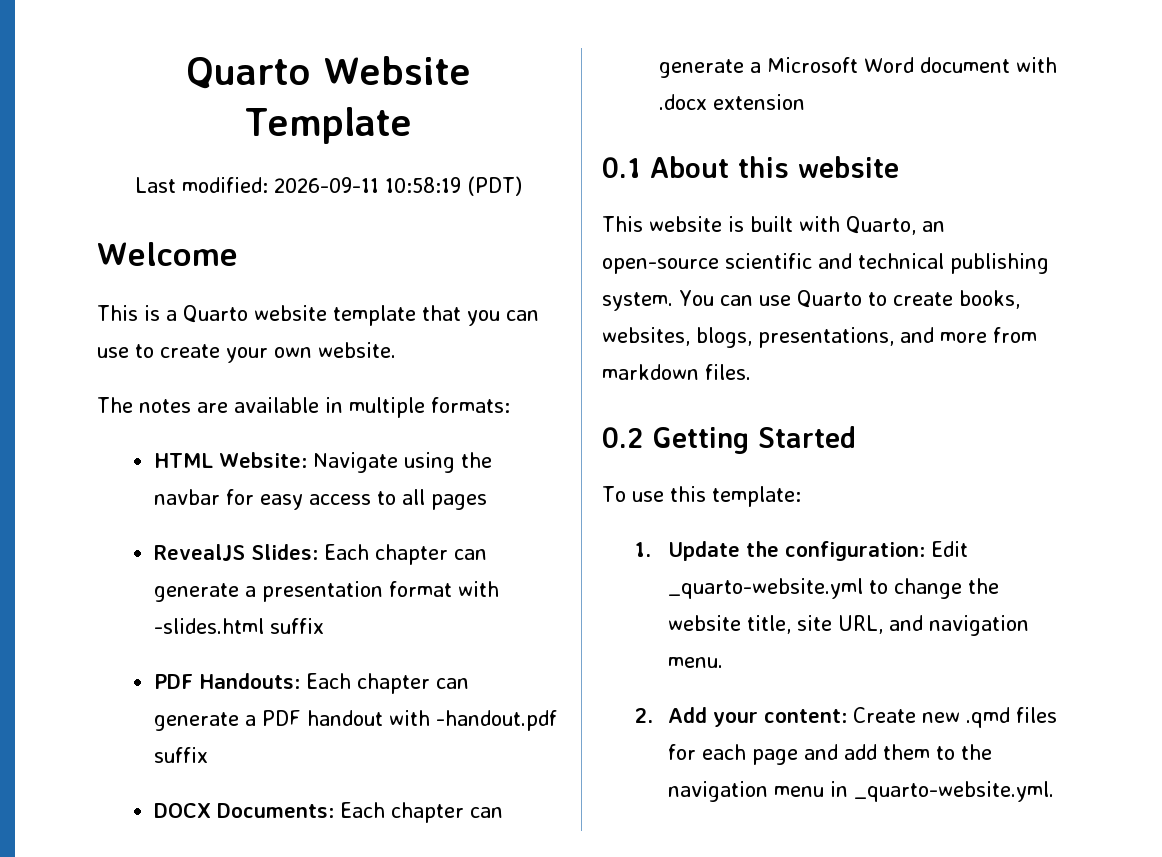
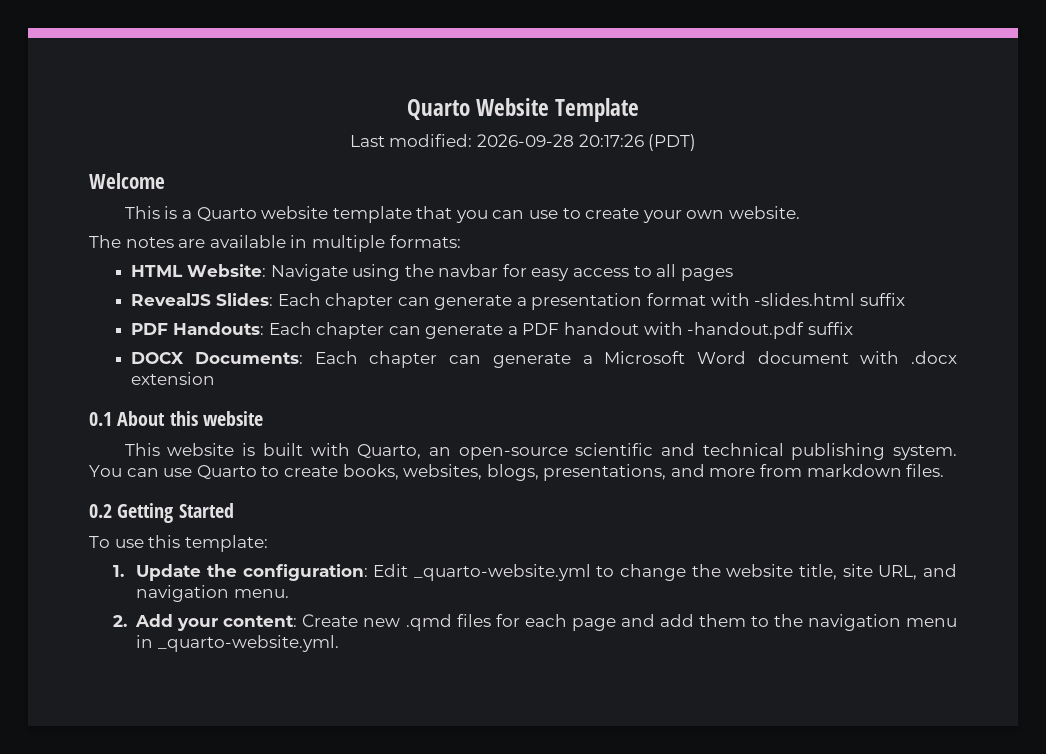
- Last modified: 2026-09-11 10:58:19 (PDT)
+ Last modified: 2026-09-28 20:17:26 (PDT)

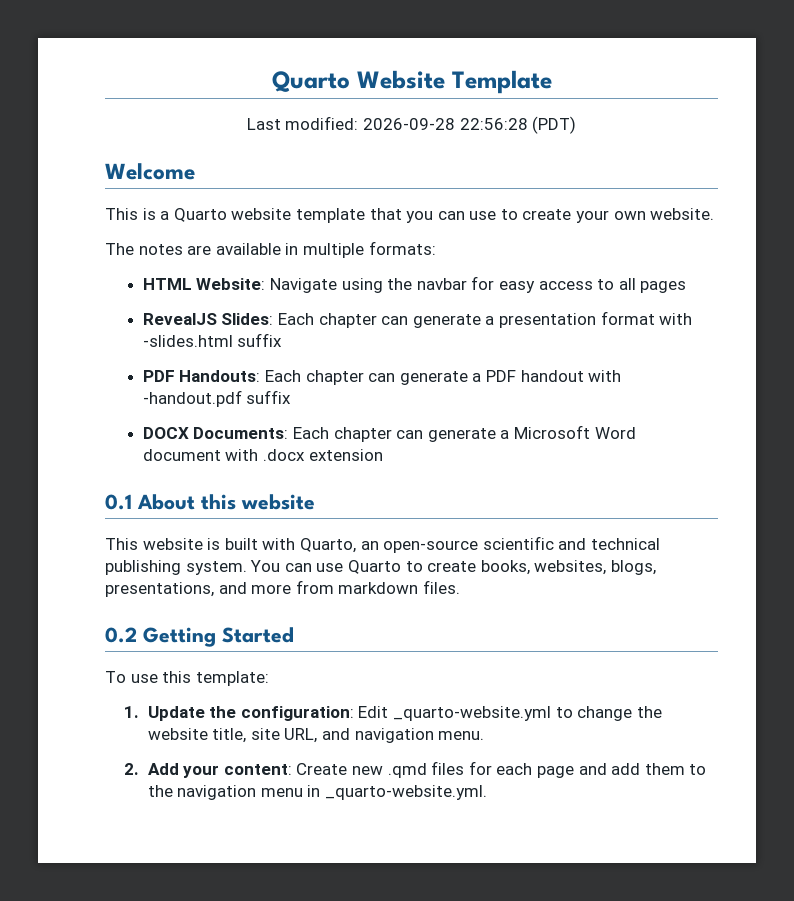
- Last modified: 2026-09-28 20:17:26 (PDT)
+ Last modified: 2026-09-28 22:56:28 (PDT)

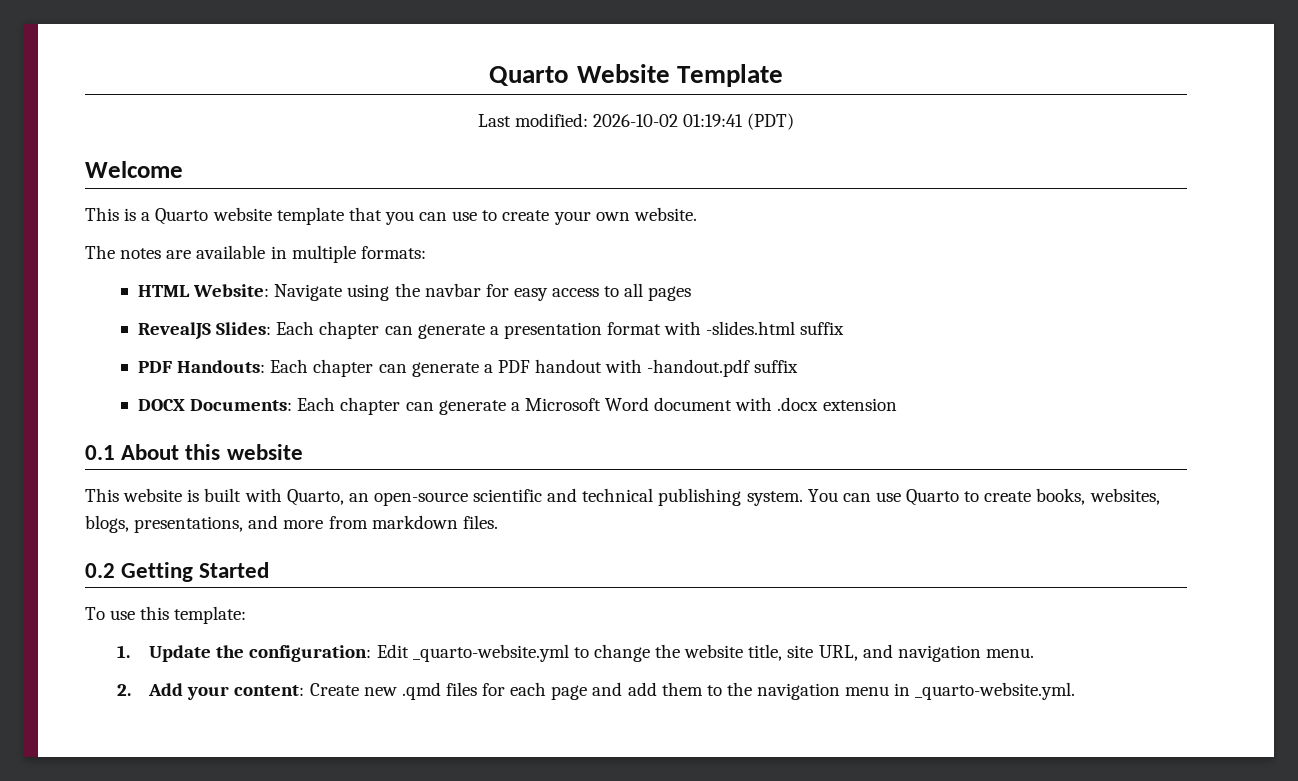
- Last modified: 2026-09-28 22:56:28 (PDT)
+ Last modified: 2026-10-02 01:19:41 (PDT)

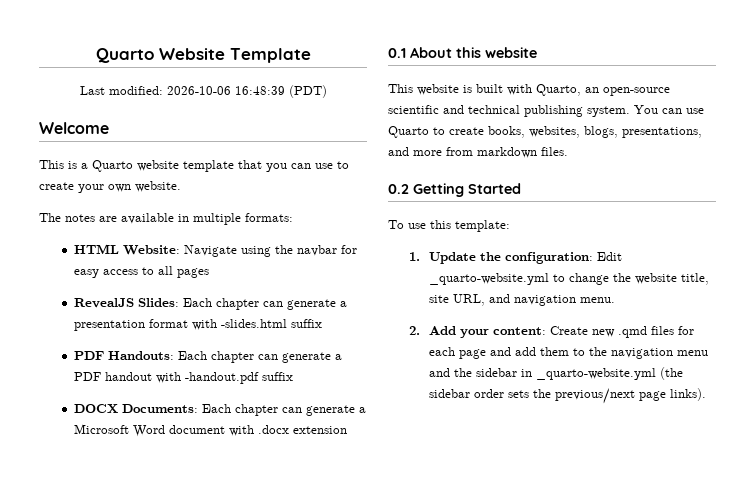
- Last modified: 2026-10-02 01:19:41 (PDT)
+ Last modified: 2026-10-06 16:48:39 (PDT)
- 2. Add your content: Create new .qmd files for each page and add them to the navigation menu in _quarto-website.yml.
+ 2. Add your content: Create new .qmd files for each page and add them to the navigation menu and the sidebar in _quarto-website.yml (the sidebar order sets the previous/next page links).

